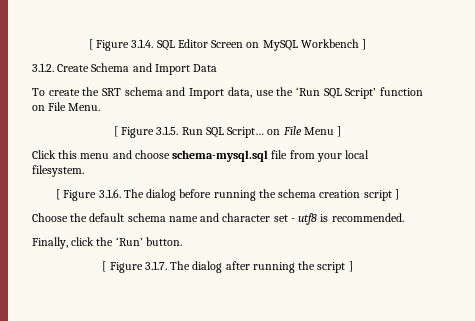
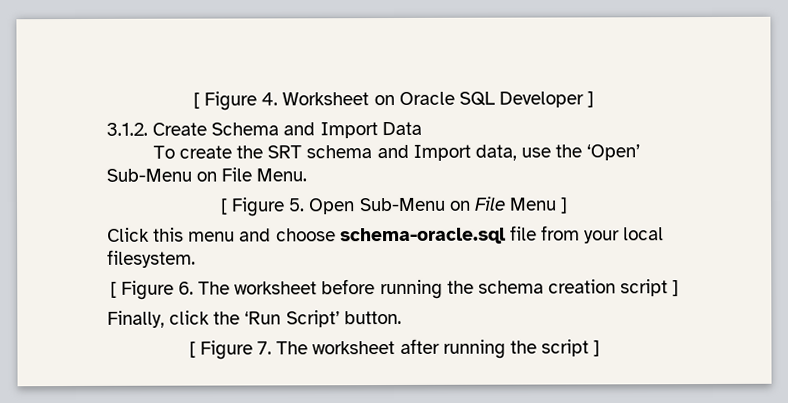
- [ Figure 3.1.4. SQL Editor Screen on MySQL Workbench ]
+ [ Figure 4. Worksheet on Oracle SQL Developer ]
- To create the SRT schema and Import data, use the ‘Run SQL Script’ function on File Menu.
+ To create the SRT schema and Import data, use the ‘Open’ Sub-Menu on File Menu.
- [ Figure 3.1.5. Run SQL Script… on File Menu ]
+ [ Figure 5. Open Sub-Menu on File Menu ]
- Click this menu and choose schema-mysql.sql file from your local filesystem.
+ Click this menu and choose schema-oracle.sql file from your local filesystem.
- [ Figure 3.1.6. The dialog before running the schema creation script ]
+ [ Figure 6. The worksheet before running the schema creation script ]
- Choose the default schema name and character set - utf8 is recommended.
- Finally, click the ‘Run’ button.
+ Finally, click the ‘Run Script’ button.
- [ Figure 3.1.7. The dialog after running the script ]
+ [ Figure 7. The worksheet after running the script ]

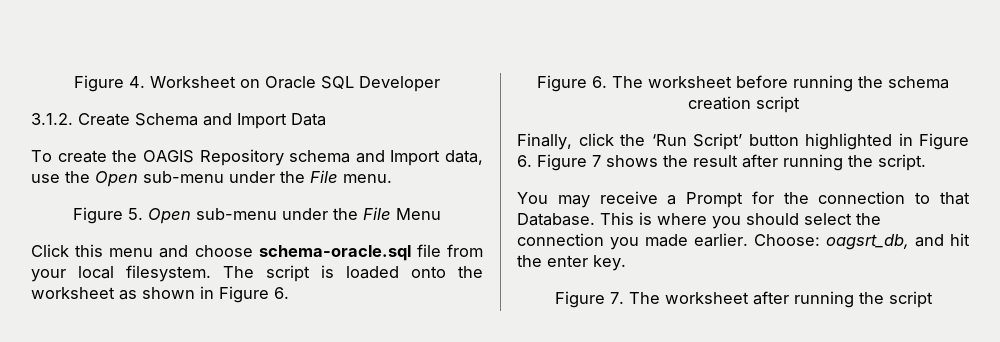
- [ Figure 4. Worksheet on Oracle SQL Developer ]
+ Figure 4. Worksheet on Oracle SQL Developer
- To create the SRT schema and Import data, use the ‘Open’ Sub-Menu on File Menu.
- [ Figure 5. Open Sub-Menu on File Menu ]
+ To create the OAGIS Repository schema and Import data, use the Open sub-menu under the File menu.
+ Figure 5. Open sub-menu under the File Menu
- Click this menu and choose schema-oracle.sql file from your local filesystem.
- [ Figure 6. The worksheet before running the schema creation script ]
+ Click this menu and choose schema-oracle.sql file from your local filesystem. The script is loaded onto the worksheet as shown in Figure 6.
+ Figure 6. The worksheet before running the schema creation script
- Finally, click the ‘Run Script’ button.
- [ Figure 7. The worksheet after running the script ]
+ Finally, click the ‘Run Script’ button highlighted in Figure 6. Figure 7 shows the result after running the script.
+ You may receive a Prompt for the connection to that Database. This is where you should select the connection you made earlier. Choose: oagsrt_db, and hit the enter key.
+ Figure 7. The worksheet after running the script

